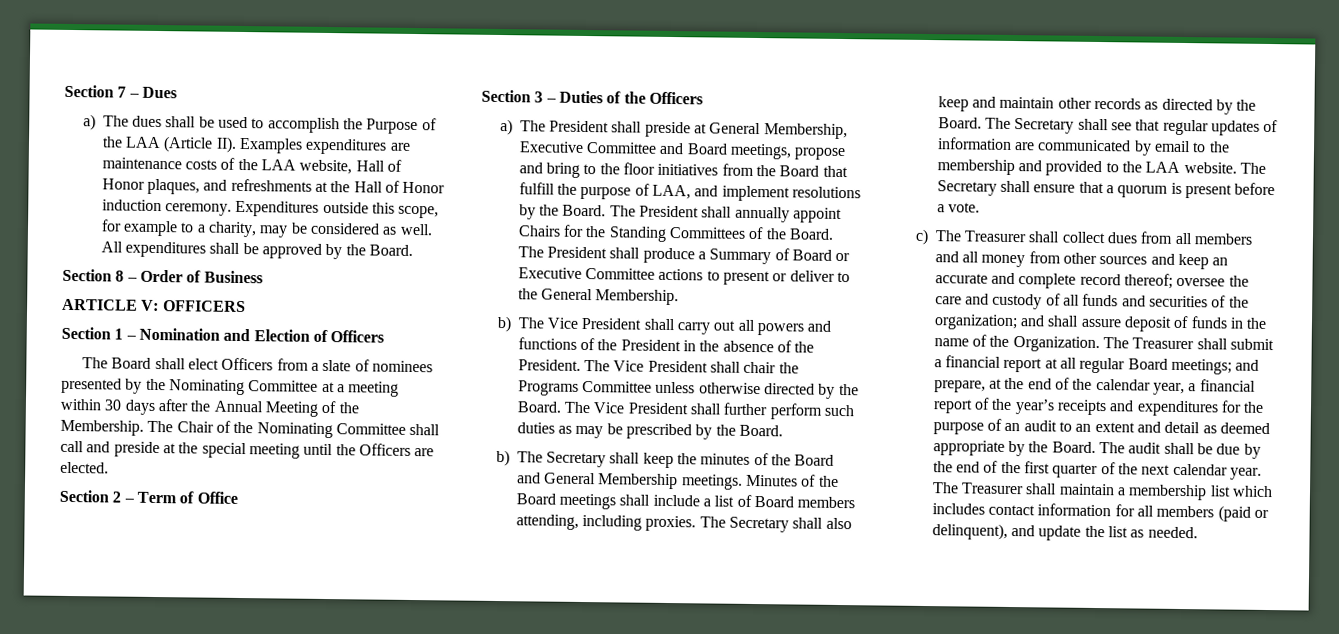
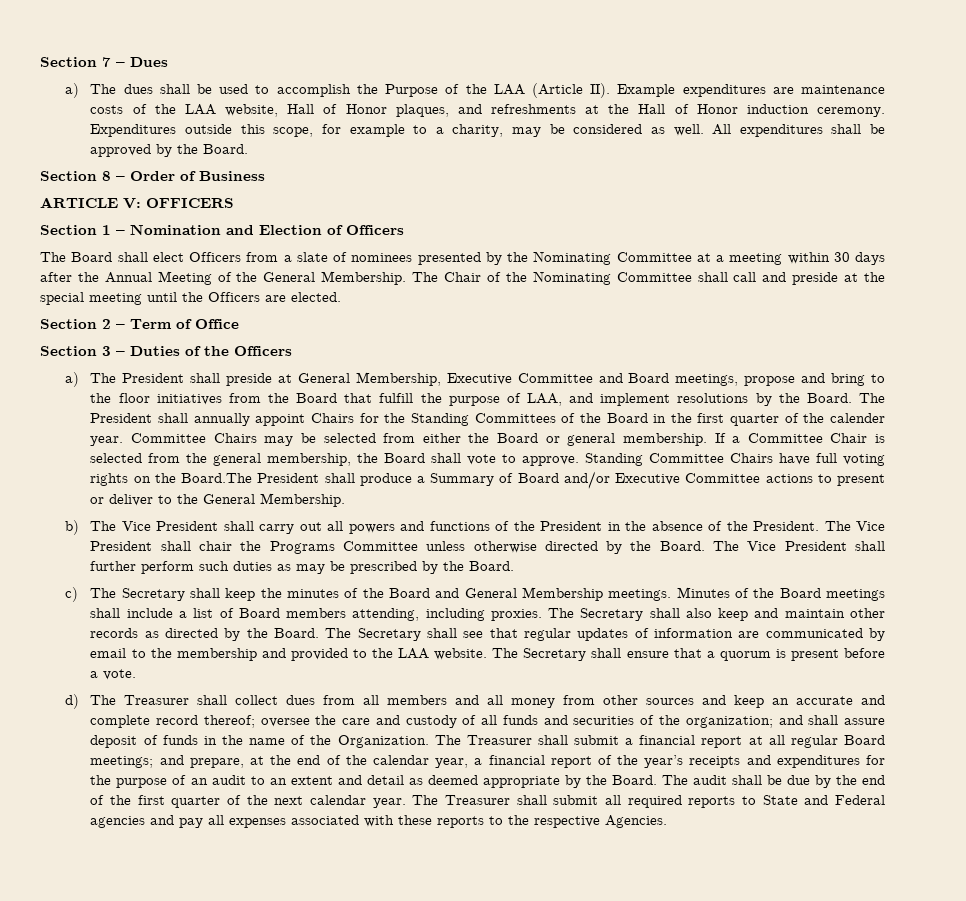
- a) The dues shall be used to accomplish the Purpose of the LAA (Article II). Examples expenditures are maintenance costs of the LAA website, Hall of Honor plaques, and refreshments at the Hall of Honor induction ceremony.
+ a) The dues shall be used to accomplish the Purpose of the LAA (Article II). Example expenditures are maintenance costs of the LAA website, Hall of Honor plaques, and refreshments at the Hall of Honor induction ceremony.
- The Board shall elect Officers from a slate of nominees presented by the Nominating Committee at a meeting within 30 days after the Annual Meeting of the Membership.
+ The Board shall elect Officers from a slate of nominees presented by the Nominating Committee at a meeting within 30 days after the Annual Meeting of the General Membership.
- The President shall annually appoint Chairs for the Standing Committees of the Board. The President shall produce a Summary of Board or Executive Committee actions to present or deliver to the General Membership.
+ The President shall annually appoint Chairs for the Standing Committees of the Board in the first quarter of the calender year. Committee Chairs may be selected from either the Board or general membership. If a Committee Chair is selected from the general membership, the Board shall vote to approve. Standing Committee Chairs have full voting rights on the Board.The President shall produce a Summary of Board and/or Executive Committee actions to present or deliver to the General Membership.
- b) The Secretary shall keep the minutes of the Board and General Membership meetings.
+ c) The Secretary shall keep the minutes of the Board and General Membership meetings.
- c) The Treasurer shall collect dues from all members and all money from other sources and keep an accurate and complete record thereof; oversee the care and custody of all funds and securities of the organization; and shall assure deposit of funds in the name of the Organization.
+ d) The Treasurer shall collect dues from all members and all money from other sources and keep an accurate and complete record thereof; oversee the care and custody of all funds and securities of the organization; and shall assure deposit of funds in the name of the Organization.
- The Treasurer shall maintain a membership list which includes contact information for all members (paid or delinquent), and update the list as needed.
+ The Treasurer shall submit all required reports to State and Federal agencies and pay all expenses associated with these reports to the respective Agencies.

